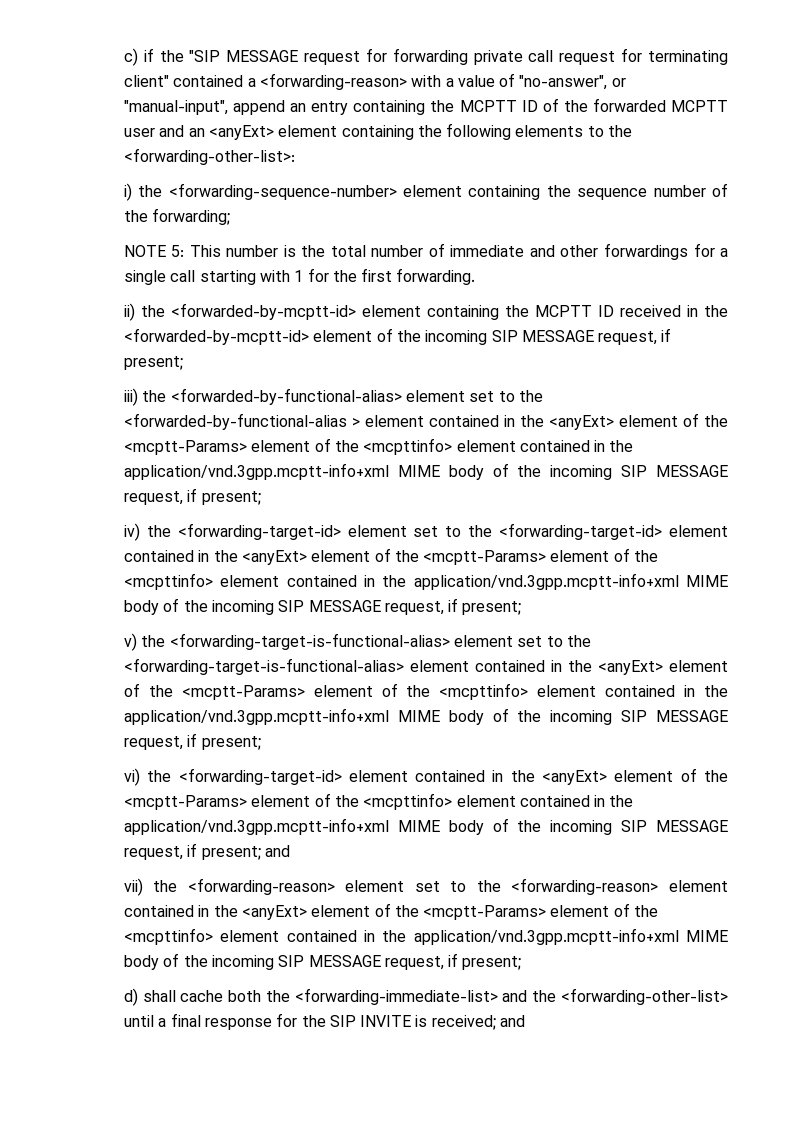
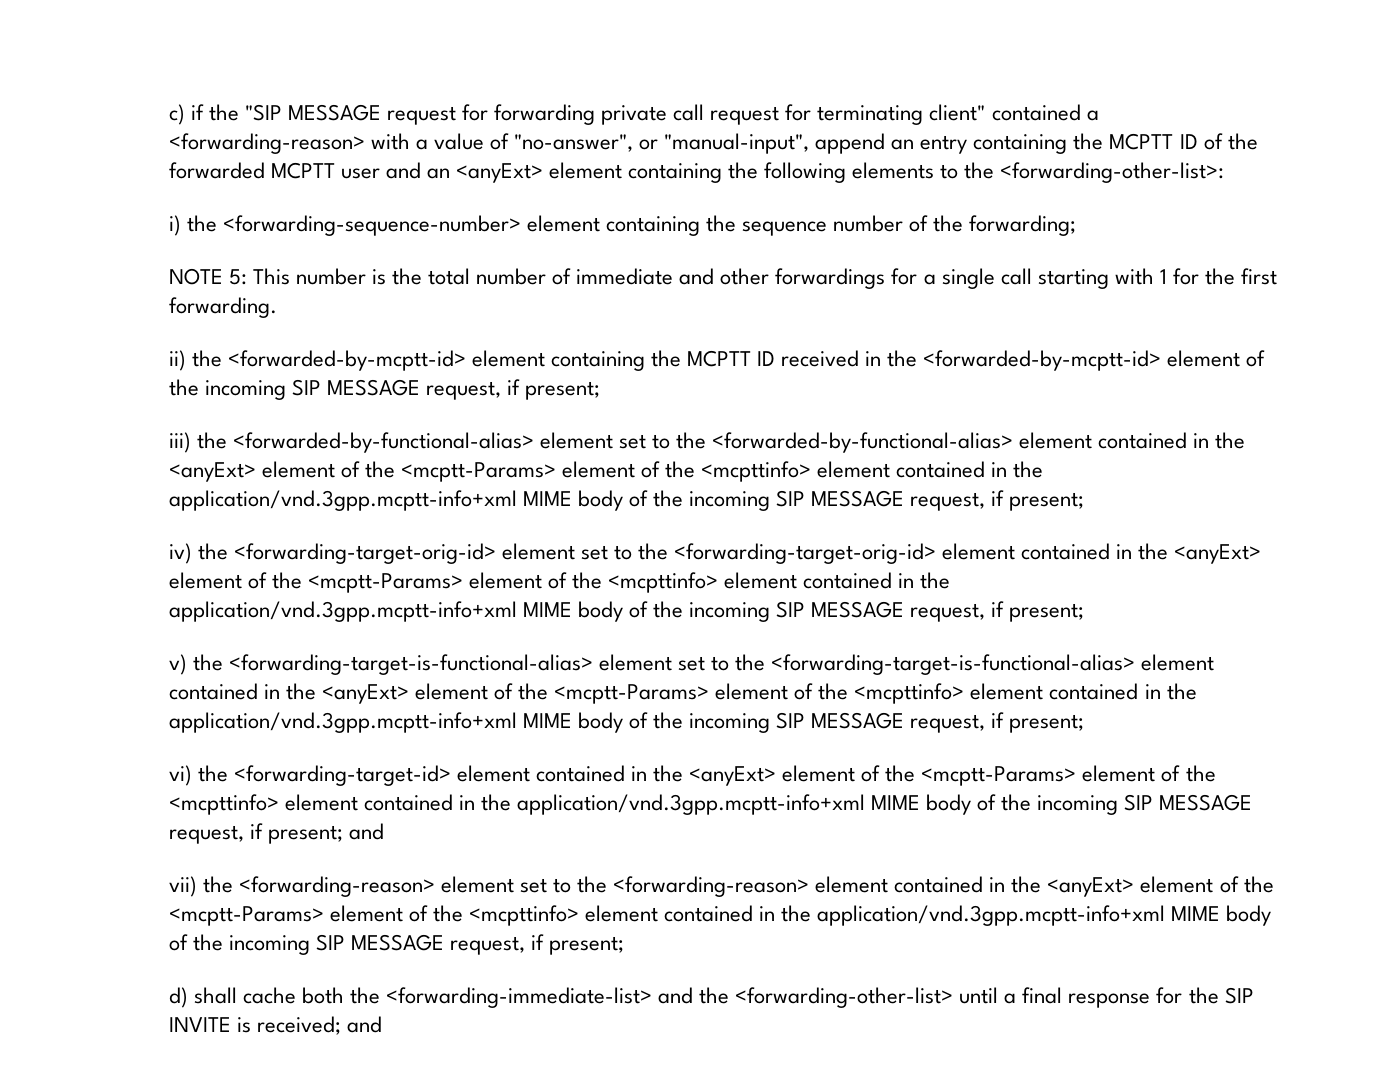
- iii) the <forwarded-by-functional-alias> element set to the <forwarded-by-functional-alias > element contained in the <anyExt> element of the <mcptt-Params> element of the <mcpttinfo> element contained in the application/vnd.3gpp.mcptt-info+xml MIME body of the incoming SIP MESSAGE request, if present;
+ iii) the <forwarded-by-functional-alias> element set to the <forwarded-by-functional-alias> element contained in the <anyExt> element of the <mcptt-Params> element of the <mcpttinfo> element contained in the application/vnd.3gpp.mcptt-info+xml MIME body of the incoming SIP MESSAGE request, if present;
- iv) the <forwarding-target-id> element set to the <forwarding-target-id> element contained in the <anyExt> element of the <mcptt-Params> element of the <mcpttinfo> element contained in the application/vnd.3gpp.mcptt-info+xml MIME body of the incoming SIP MESSAGE request, if present;
+ iv) the <forwarding-target-orig-id> element set to the <forwarding-target-orig-id> element contained in the <anyExt> element of the <mcptt-Params> element of the <mcpttinfo> element contained in the application/vnd.3gpp.mcptt-info+xml MIME body of the incoming SIP MESSAGE request, if present;

